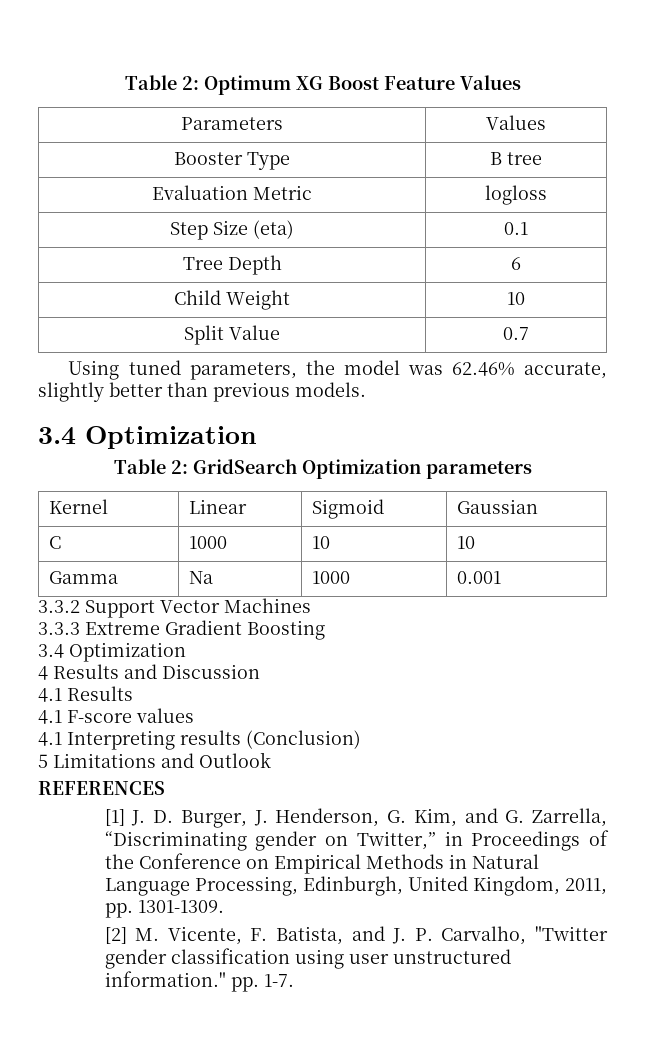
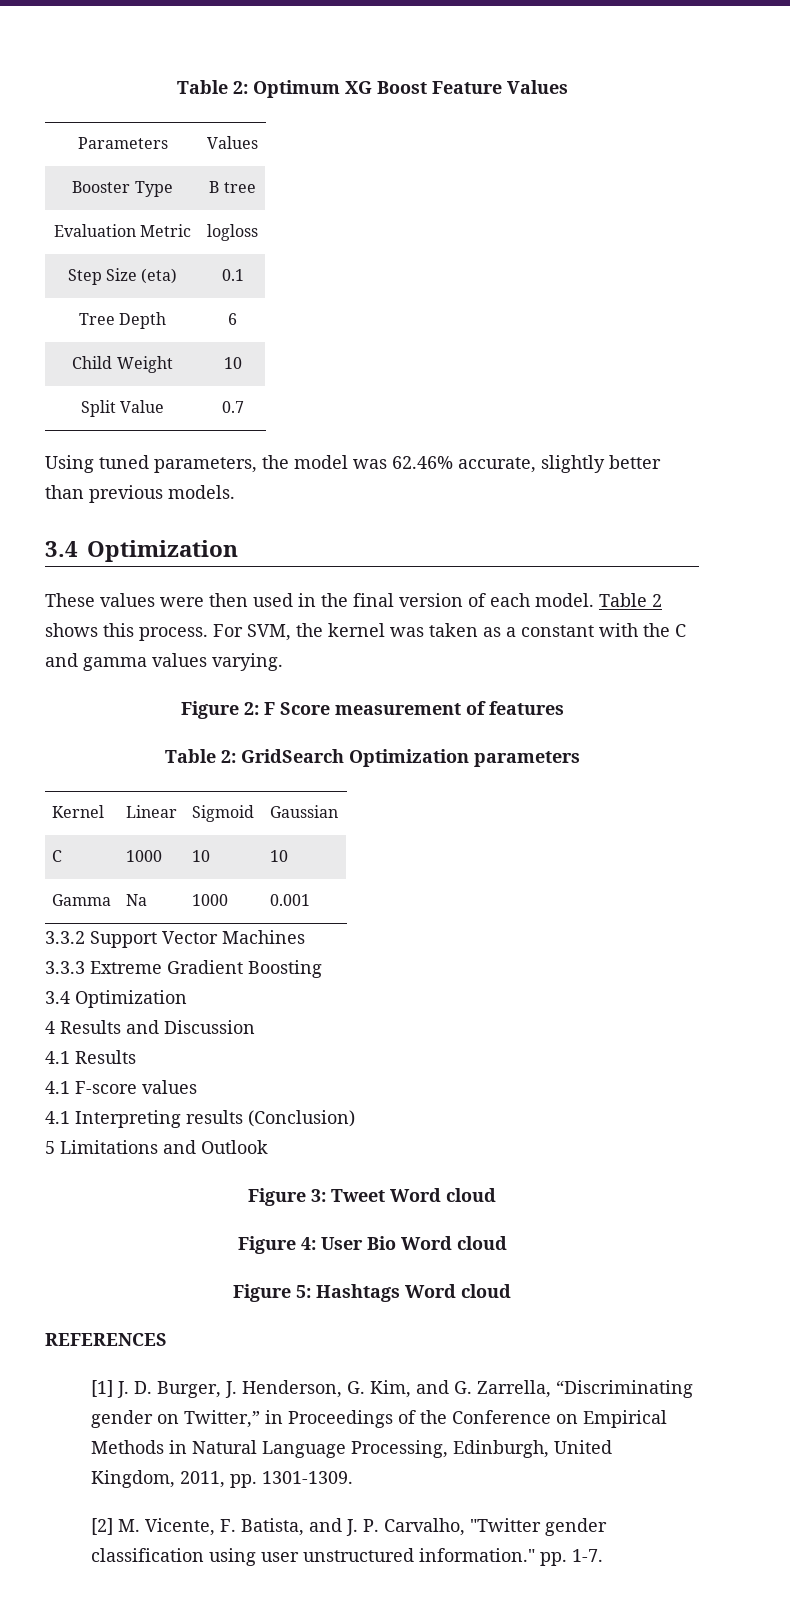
+ These values were then used in the final version of each model. Table 2 shows this process. For SVM, the kernel was taken as a constant with the C and gamma values varying.
+ Figure 2: F Score measurement of features
+ Figure 3: Tweet Word cloud
+ Figure 4: User Bio Word cloud
+ Figure 5: Hashtags Word cloud

